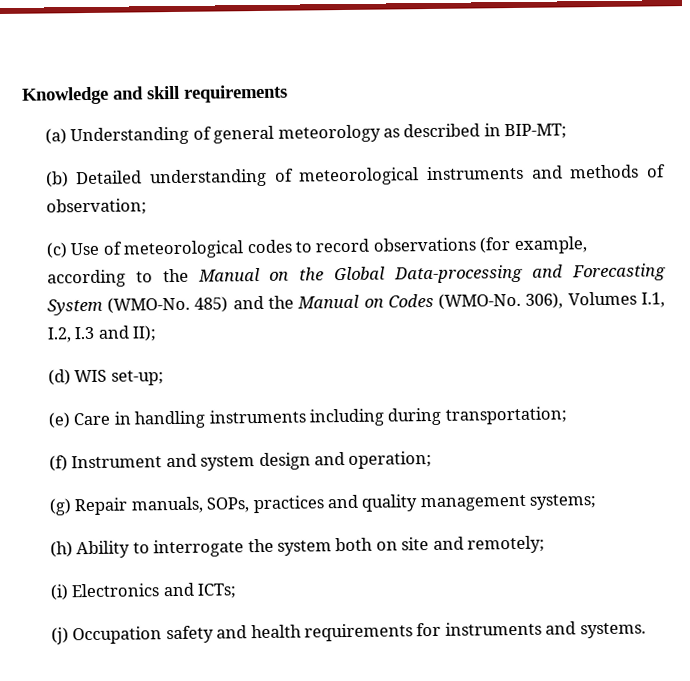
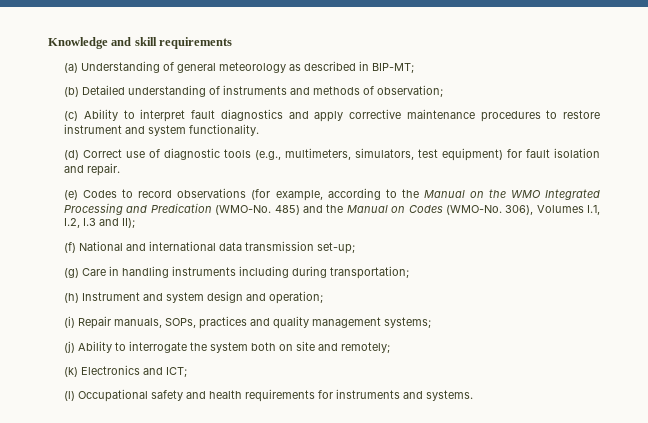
- (b) Detailed understanding of meteorological instruments and methods of observation;
+ (b) Detailed understanding of instruments and methods of observation;
- (c) Use of meteorological codes to record observations (for example, according to the Manual on the Global Data-processing and Forecasting System (WMO-No.
+ (c) Ability to interpret fault diagnostics and apply corrective maintenance procedures to restore instrument and system functionality.
+ (d) Correct use of diagnostic tools (e.g., multimeters, simulators, test equipment) for fault isolation and repair.
+ (e) Codes to record observations (for example, according to the Manual on the WMO Integrated Processing and Predication (WMO-No.
- (d) WIS set-up;
+ (f) National and international data transmission set-up;
- (e) Care in handling instruments including during transportation;
+ (g) Care in handling instruments including during transportation;
- (f) Instrument and system design and operation;
+ (h) Instrument and system design and operation;
- (g) Repair manuals, SOPs, practices and quality management systems;
+ (i) Repair manuals, SOPs, practices and quality management systems;
- (h) Ability to interrogate the system both on site and remotely;
+ (j) Ability to interrogate the system both on site and remotely;
- (i) Electronics and ICTs;
- (j) Occupation safety and health requirements for instruments and systems.
+ (k) Electronics and ICT;
+ (l) Occupational safety and health requirements for instruments and systems.

